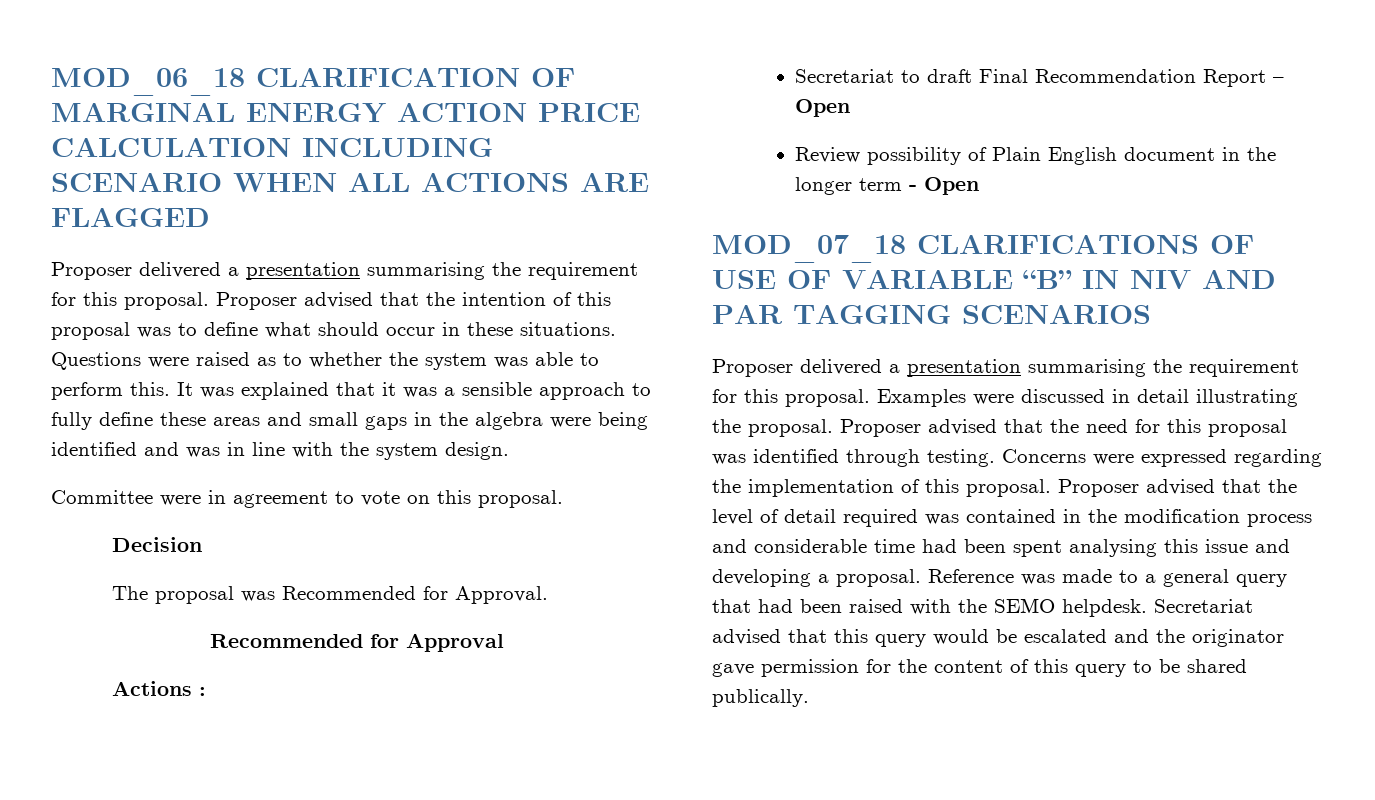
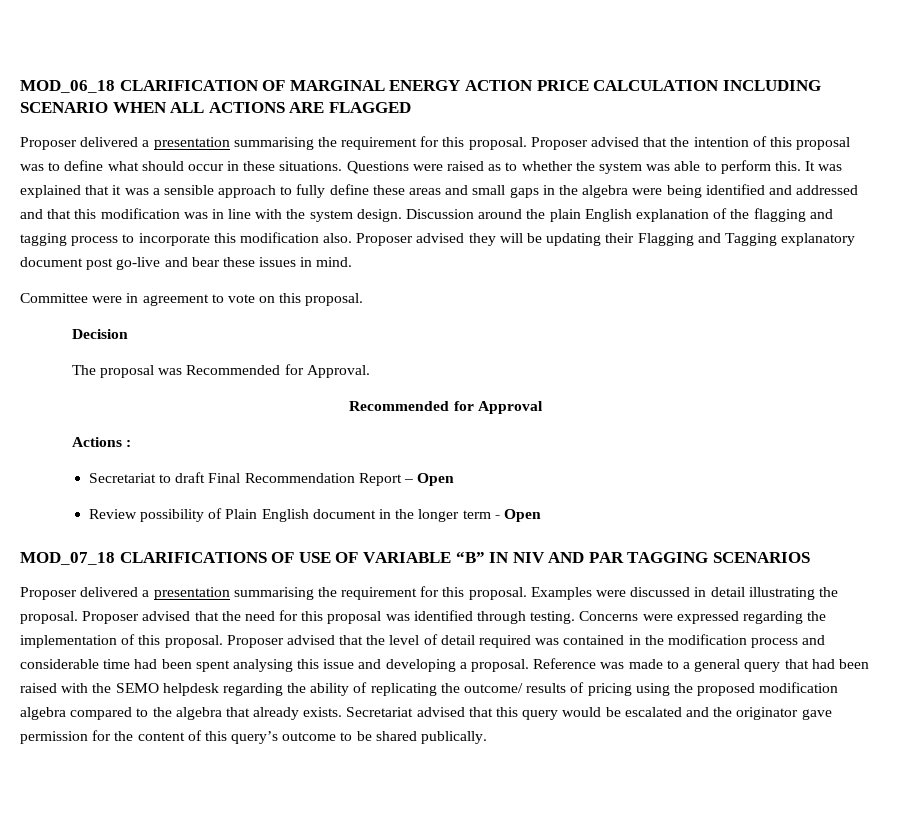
- It was explained that it was a sensible approach to fully define these areas and small gaps in the algebra were being identified and was in line with the system design.
+ It was explained that it was a sensible approach to fully define these areas and small gaps in the algebra were being identified and addressed and that this modification was in line with the system design. Discussion around the plain English explanation of the flagging and tagging process to incorporate this modification also. Proposer advised they will be updating their Flagging and Tagging explanatory document post go-live and bear these issues in mind.
- Reference was made to a general query that had been raised with the SEMO helpdesk.
+ Reference was made to a general query that had been raised with the SEMO helpdesk regarding the ability of replicating the outcome/ results of pricing using the proposed modification algebra compared to the algebra that already exists.
- Secretariat advised that this query would be escalated and the originator gave permission for the content of this query to be shared publically.
+ Secretariat advised that this query would be escalated and the originator gave permission for the content of this query’s outcome to be shared publically.

